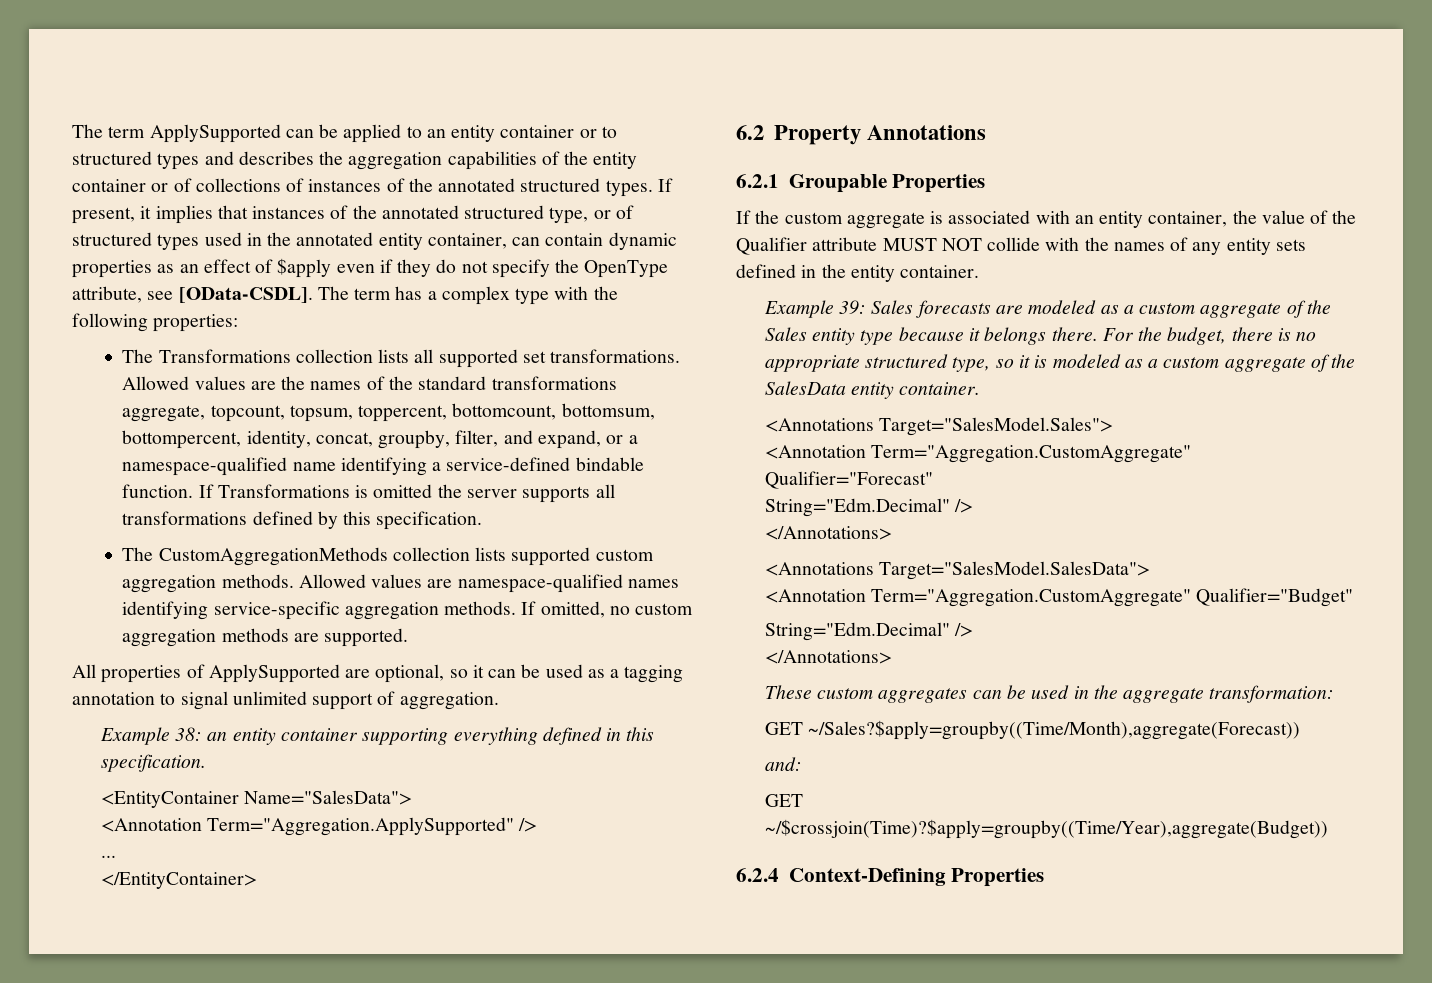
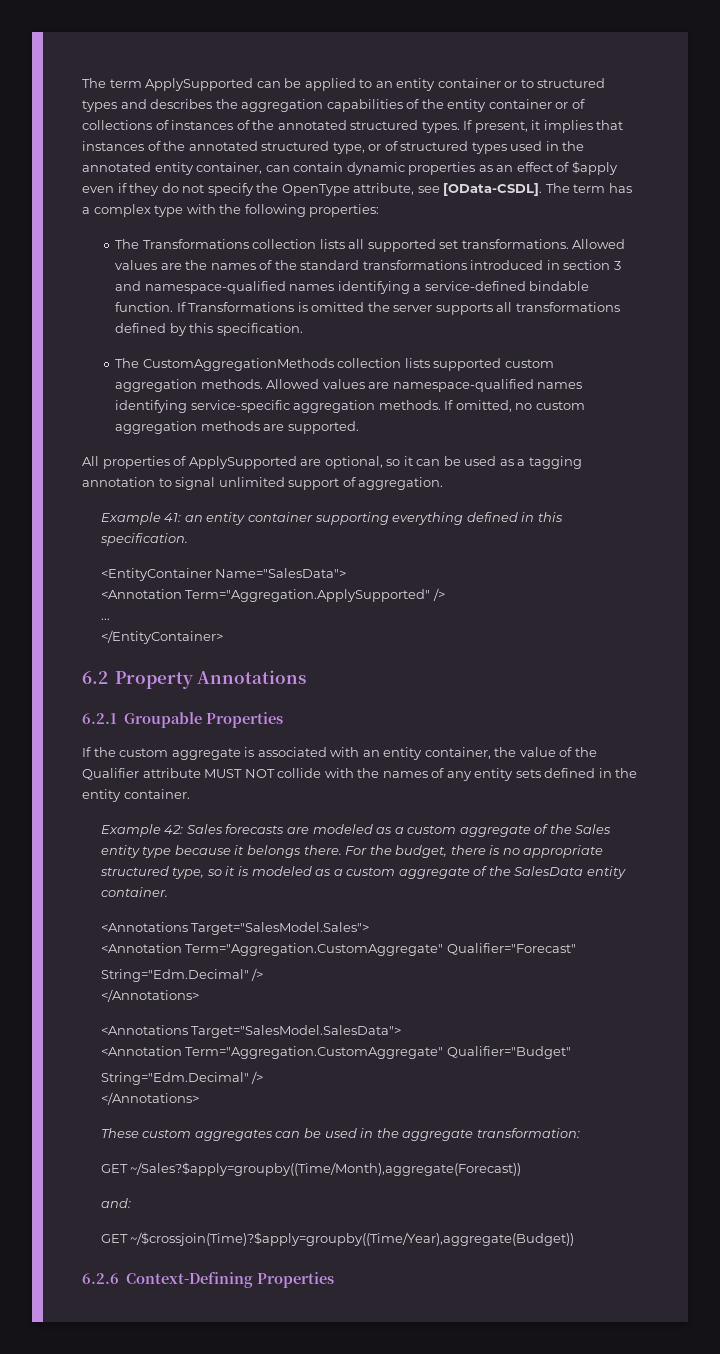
- Allowed values are the names of the standard transformations aggregate, topcount, topsum, toppercent, bottomcount, bottomsum, bottompercent, identity, concat, groupby, filter, and expand, or a namespace-qualified name identifying a service-defined bindable function.
+ Allowed values are the names of the standard transformations introduced in section 3 and namespace-qualified names identifying a service-defined bindable function.
- Example 38: an entity container supporting everything defined in this specification.
+ Example 41: an entity container supporting everything defined in this specification.
- Example 39: Sales forecasts are modeled as a custom aggregate of the Sales entity type because it belongs there.
+ Example 42: Sales forecasts are modeled as a custom aggregate of the Sales entity type because it belongs there.
- 6.2.4 Context-Defining Properties
+ 6.2.6 Context-Defining Properties

